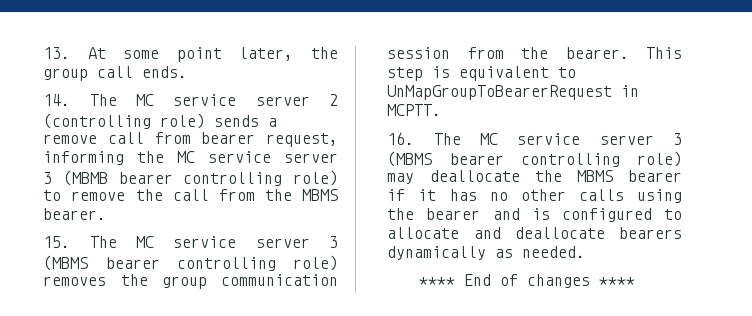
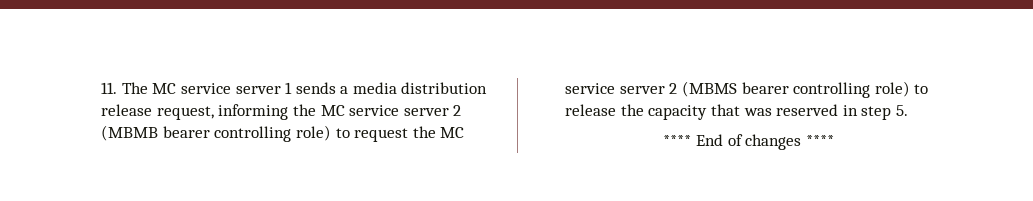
- 13. At some point later, the group call ends.
- 14. The MC service server 2 (controlling role) sends a remove call from bearer request, informing the MC service server 3 (MBMB bearer controlling role) to remove the call from the MBMS bearer.
- 15. The MC service server 3 (MBMS bearer controlling role) removes the group communication session from the bearer. This step is equivalent to UnMapGroupToBearerRequest in MCPTT.
- 16. The MC service server 3 (MBMS bearer controlling role) may deallocate the MBMS bearer if it has no other calls using the bearer and is configured to allocate and deallocate bearers dynamically as needed.
+ 11. The MC service server 1 sends a media distribution release request, informing the MC service server 2 (MBMB bearer controlling role) to request the MC service server 2 (MBMS bearer controlling role) to release the capacity that was reserved in step 5.

